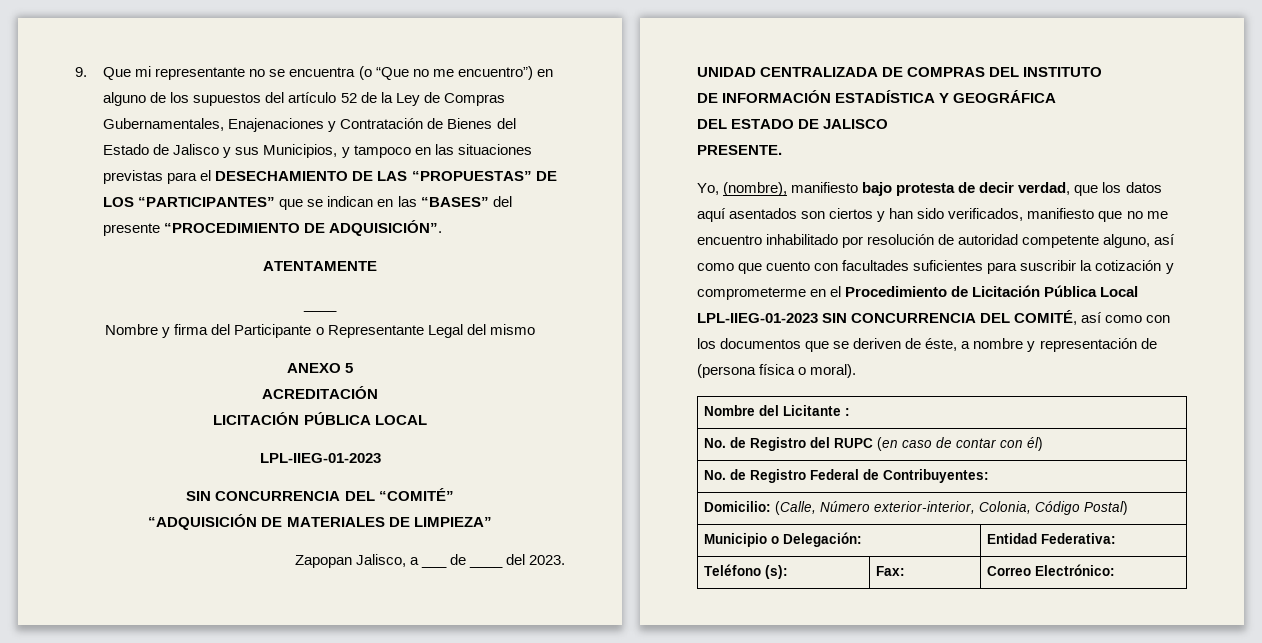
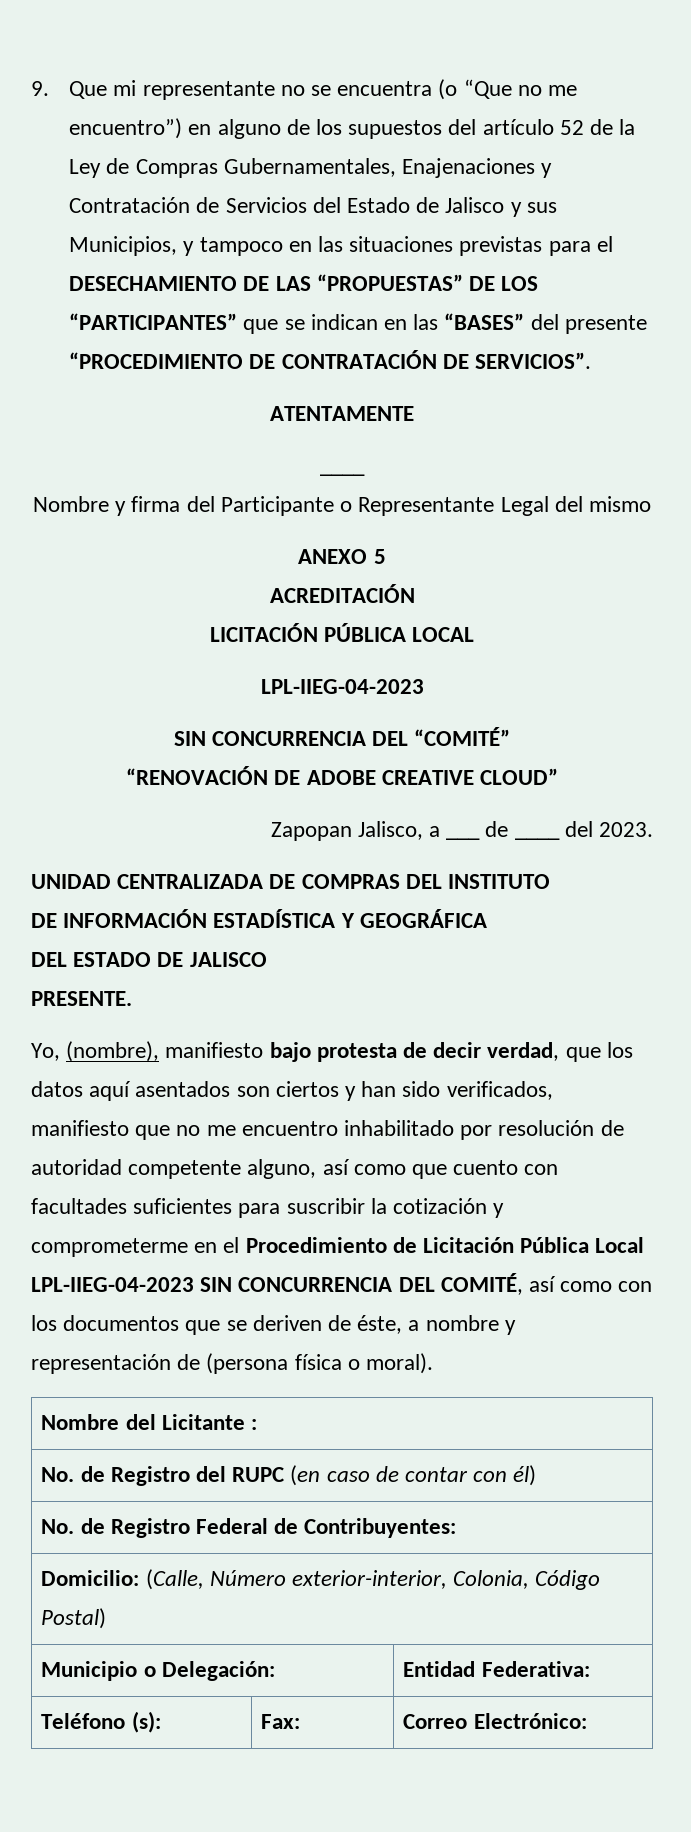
- 9. Que mi representante no se encuentra (o “Que no me encuentro”) en alguno de los supuestos del artículo 52 de la Ley de Compras Gubernamentales, Enajenaciones y Contratación de Bienes del Estado de Jalisco y sus Municipios, y tampoco en las situaciones previstas para el DESECHAMIENTO DE LAS “PROPUESTAS” DE LOS “PARTICIPANTES” que se indican en las “BASES” del presente “PROCEDIMIENTO DE ADQUISICIÓN”.
+ 9. Que mi representante no se encuentra (o “Que no me encuentro”) en alguno de los supuestos del artículo 52 de la Ley de Compras Gubernamentales, Enajenaciones y Contratación de Servicios del Estado de Jalisco y sus Municipios, y tampoco en las situaciones previstas para el DESECHAMIENTO DE LAS “PROPUESTAS” DE LOS “PARTICIPANTES” que se indican en las “BASES” del presente “PROCEDIMIENTO DE CONTRATACIÓN DE SERVICIOS”.
  LICITACIÓN PÚBLICA LOCAL
- LPL-IIEG-01-2023
+ LPL-IIEG-04-2023
- “ADQUISICIÓN DE MATERIALES DE LIMPIEZA”
+ “RENOVACIÓN DE ADOBE CREATIVE CLOUD”
- Yo, (nombre), manifiesto bajo protesta de decir verdad, que los datos aquí asentados son ciertos y han sido verificados, manifiesto que no me encuentro inhabilitado por resolución de autoridad competente alguno, así como que cuento con facultades suficientes para suscribir la cotización y comprometerme en el Procedimiento de Licitación Pública Local LPL-IIEG-01-2023 SIN CONCURRENCIA DEL COMITÉ, así como con los documentos que se deriven de éste, a nombre y representación de (persona física o moral).
+ Yo, (nombre), manifiesto bajo protesta de decir verdad, que los datos aquí asentados son ciertos y han sido verificados, manifiesto que no me encuentro inhabilitado por resolución de autoridad competente alguno, así como que cuento con facultades suficientes para suscribir la cotización y comprometerme en el Procedimiento de Licitación Pública Local LPL-IIEG-04-2023 SIN CONCURRENCIA DEL COMITÉ, así como con los documentos que se deriven de éste, a nombre y representación de (persona física o moral).

